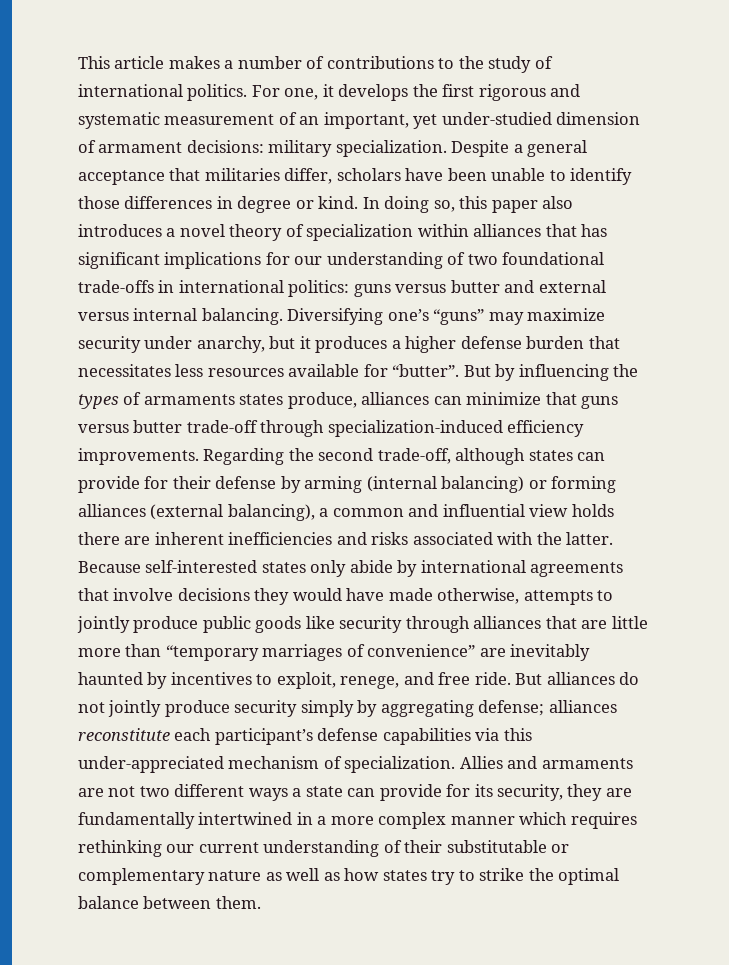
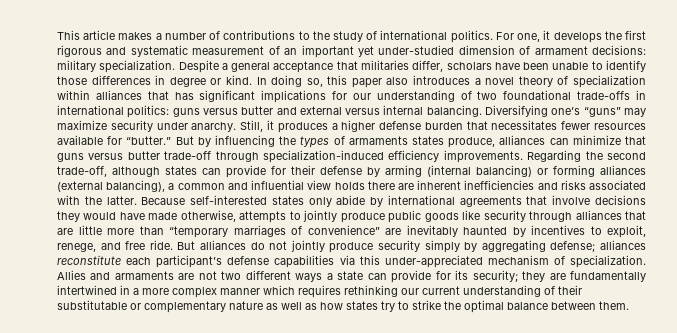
- For one, it develops the first rigorous and systematic measurement of an important, yet under-studied dimension of armament decisions: military specialization.
+ For one, it develops the first rigorous and systematic measurement of an important yet under-studied dimension of armament decisions: military specialization.
- Diversifying one’s “guns” may maximize security under anarchy, but it produces a higher defense burden that necessitates less resources available for “butter”.
+ Diversifying one’s “guns” may maximize security under anarchy. Still, it produces a higher defense burden that necessitates fewer resources available for “butter.”
- Allies and armaments are not two different ways a state can provide for its security, they are fundamentally intertwined in a more complex manner which requires rethinking our current understanding of their substitutable or complementary nature as well as how states try to strike the optimal balance between them.
+ Allies and armaments are not two different ways a state can provide for its security; they are fundamentally intertwined in a more complex manner which requires rethinking our current understanding of their substitutable or complementary nature as well as how states try to strike the optimal balance between them.

